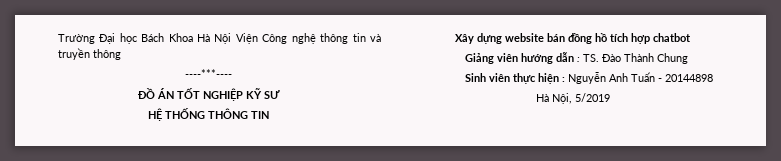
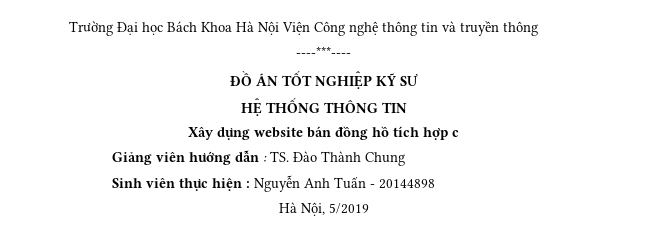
- Xây dựng website bán đồng hồ tích hợp chatbot
+ Xây dựng website bán đồng hồ tích hợp c

